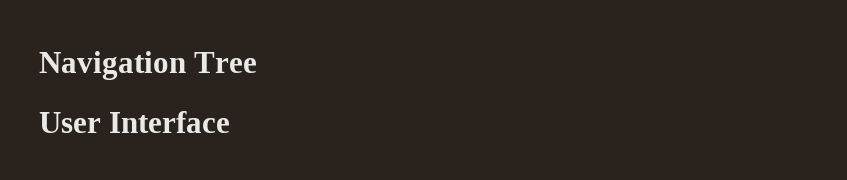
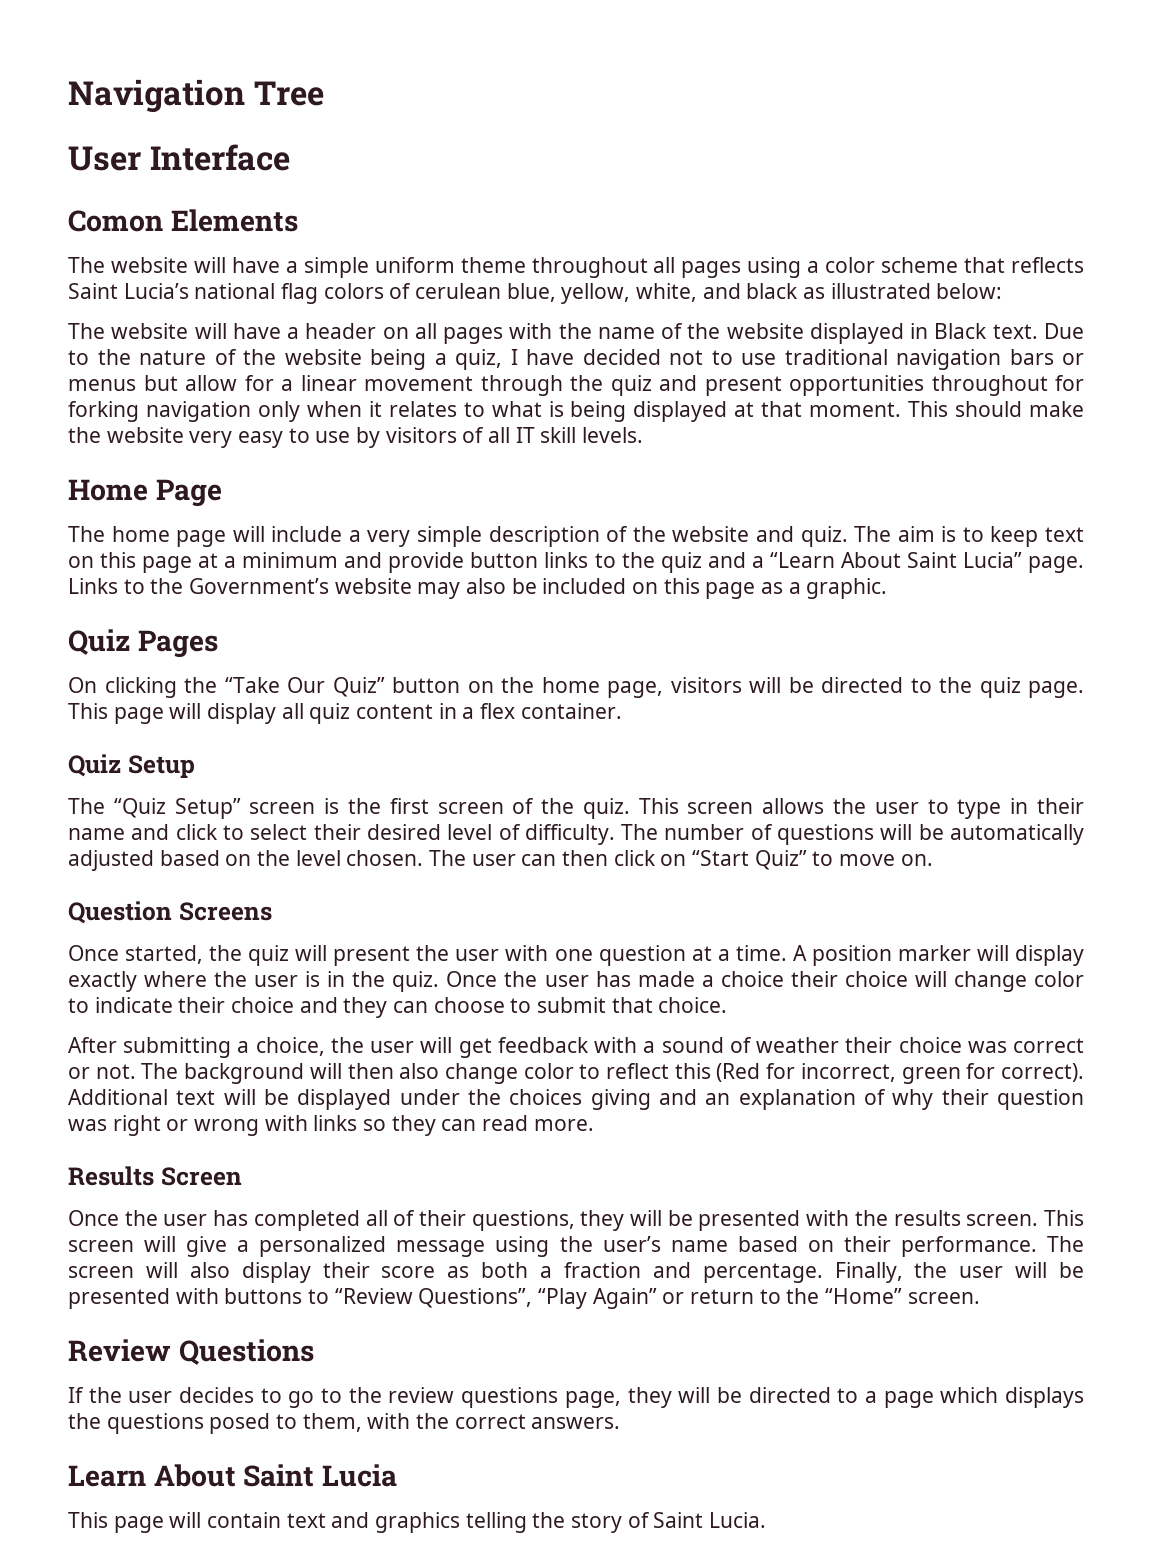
+ Comon Elements
+ The website will have a simple uniform theme throughout all pages using a color scheme that reflects Saint Lucia’s national flag colors of cerulean blue, yellow, white, and black as illustrated below:
+ The website will have a header on all pages with the name of the website displayed in Black text. Due to the nature of the website being a quiz, I have decided not to use traditional navigation bars or menus but allow for a linear movement through the quiz and present opportunities throughout for forking navigation only when it relates to what is being displayed at that moment. This should make the website very easy to use by visitors of all IT skill levels.
+ Home Page
+ The home page will include a very simple description of the website and quiz. The aim is to keep text on this page at a minimum and provide button links to the quiz and a “Learn About Saint Lucia” page. Links to the Government’s website may also be included on this page as a graphic.
+ Quiz Pages
+ On clicking the “Take Our Quiz” button on the home page, visitors will be directed to the quiz page. This page will display all quiz content in a flex container.
+ Quiz Setup
+ The “Quiz Setup” screen is the first screen of the quiz. This screen allows the user to type in their name and click to select their desired level of difficulty. The number of questions will be automatically adjusted based on the level chosen. The user can then click on “Start Quiz” to move on.
+ Question Screens
+ Once started, the quiz will present the user with one question at a time. A position marker will display exactly where the user is in the quiz. Once the user has made a choice their choice will change color to indicate their choice and they can choose to submit that choice.
+ After submitting a choice, the user will get feedback with a sound of weather their choice was correct or not. The background will then also change color to reflect this (Red for incorrect, green for correct). Additional text will be displayed under the choices giving and an explanation of why their question was right or wrong with links so they can read more.
+ Results Screen
+ Once the user has completed all of their questions, they will be presented with the results screen. This screen will give a personalized message using the user’s name based on their performance. The screen will also display their score as both a fraction and percentage. Finally, the user will be presented with buttons to “Review Questions”, “Play Again” or return to the “Home” screen.
+ Review Questions
+ If the user decides to go to the review questions page, they will be directed to a page which displays the questions posed to them, with the correct answers.
+ Learn About Saint Lucia
+ This page will contain text and graphics telling the story of Saint Lucia.

